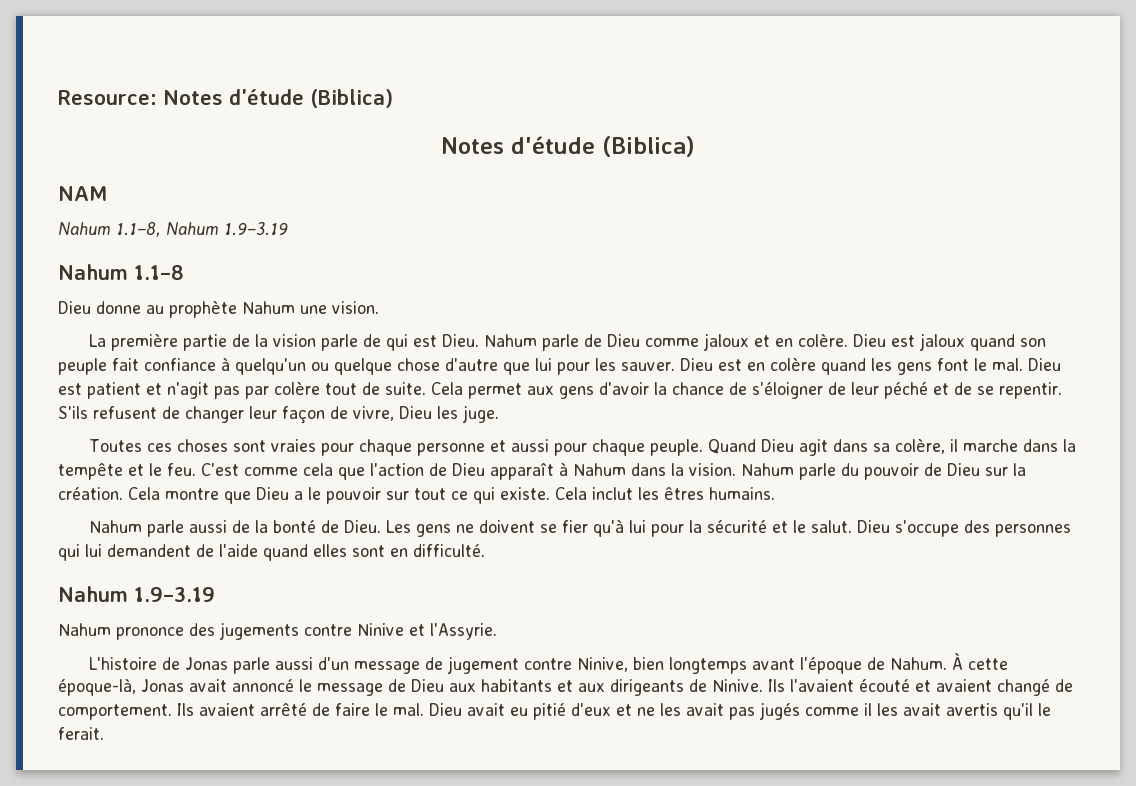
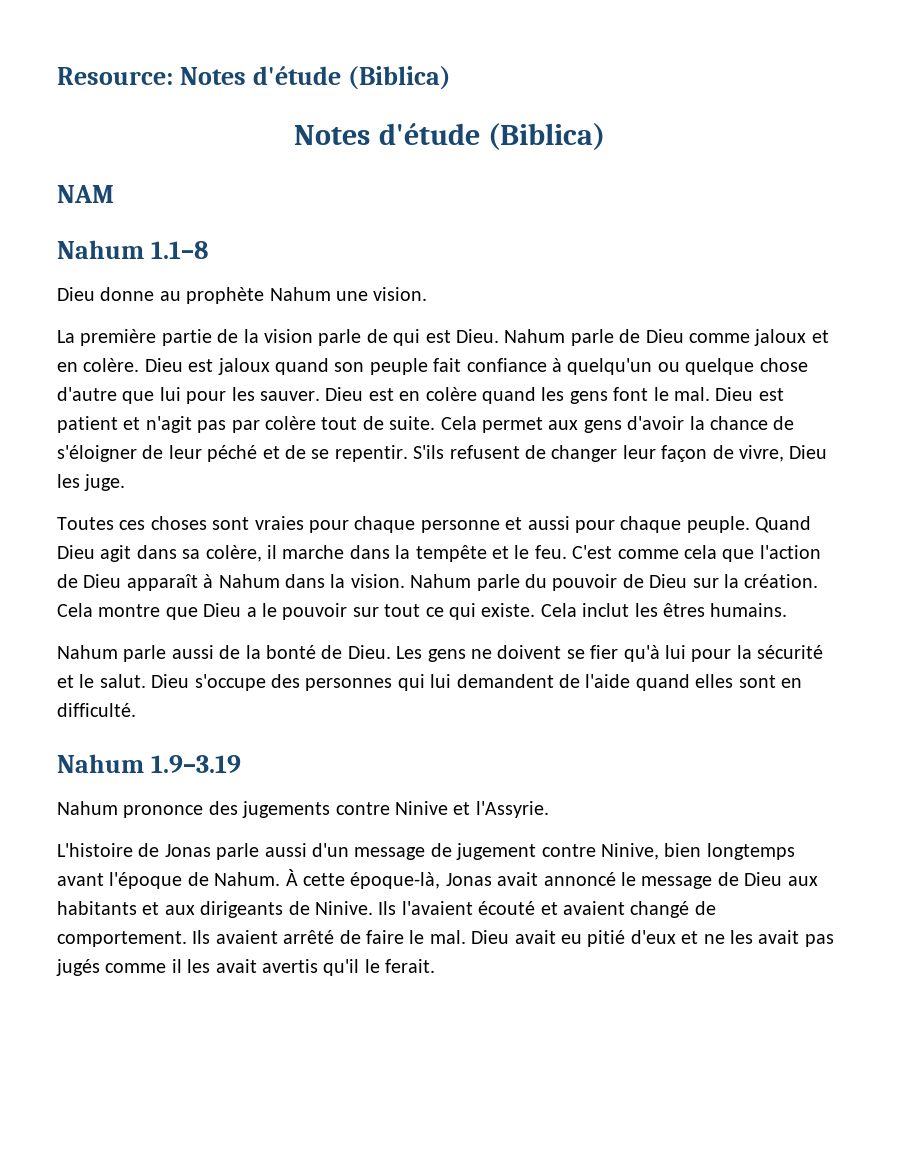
- Nahum 1.1–8, Nahum 1.9–3.19

